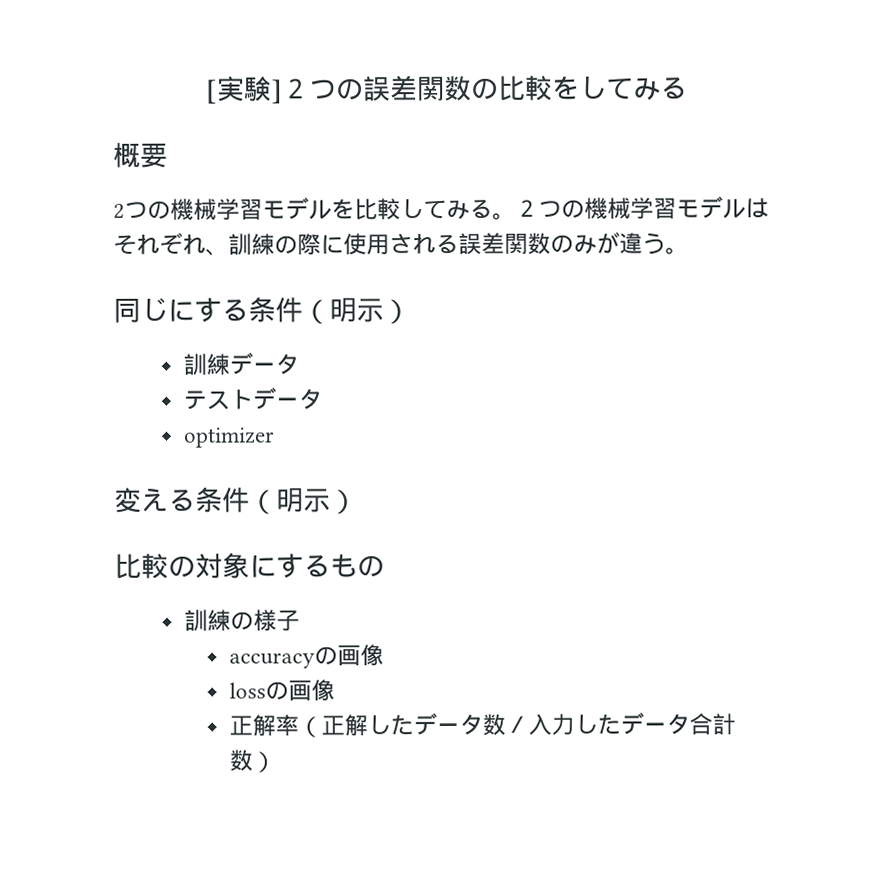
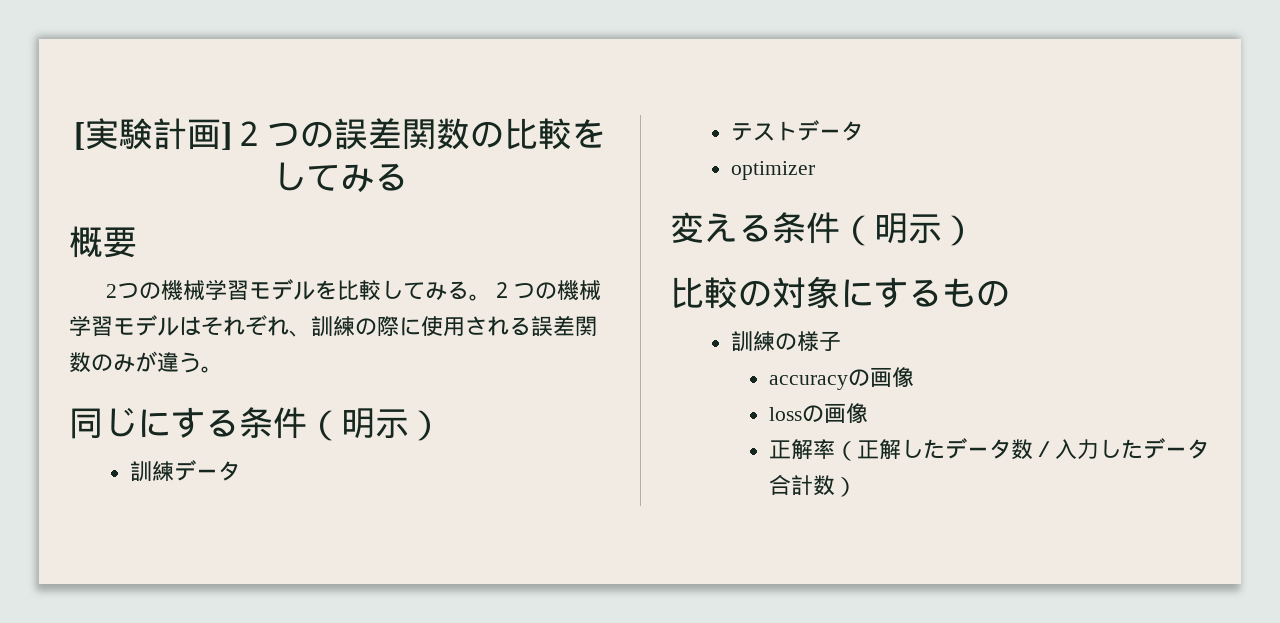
- [実験]２つの誤差関数の比較をしてみる
+ [実験計画]２つの誤差関数の比較をしてみる

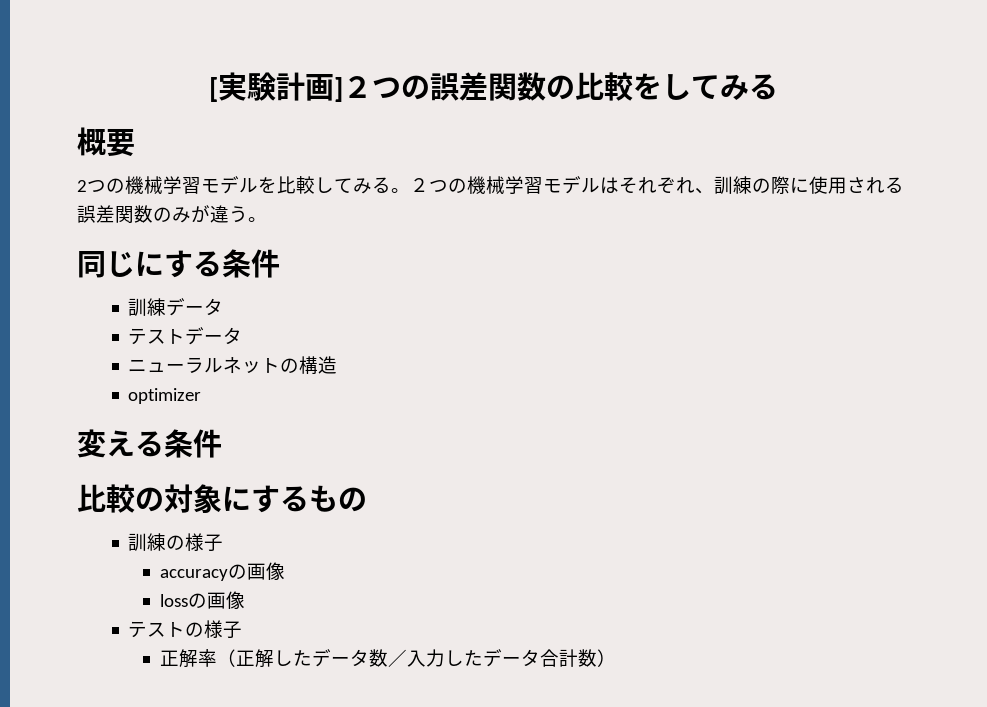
- 同じにする条件（明示）
+ 同じにする条件
+ ニューラルネットの構造
- 変える条件（明示）
+ 変える条件
+ テストの様子

